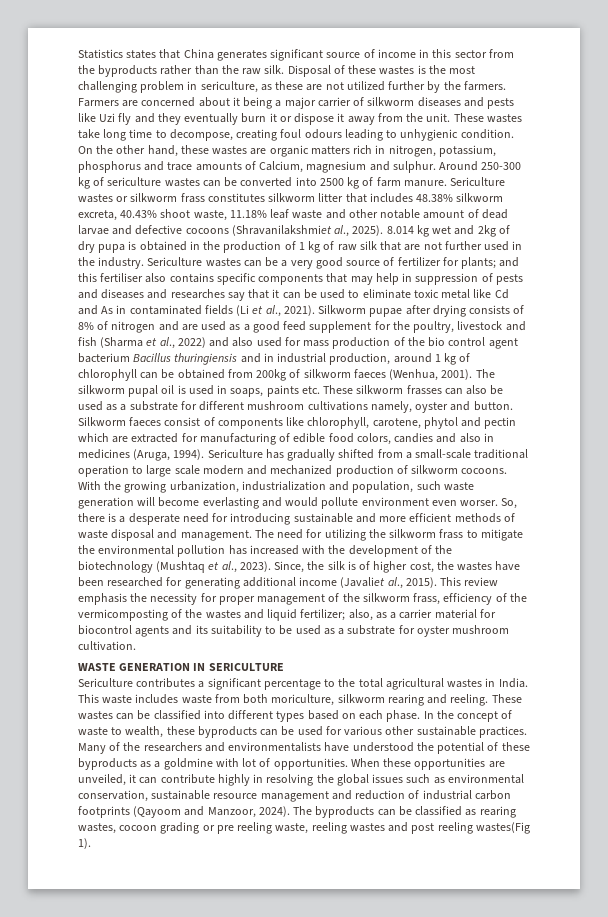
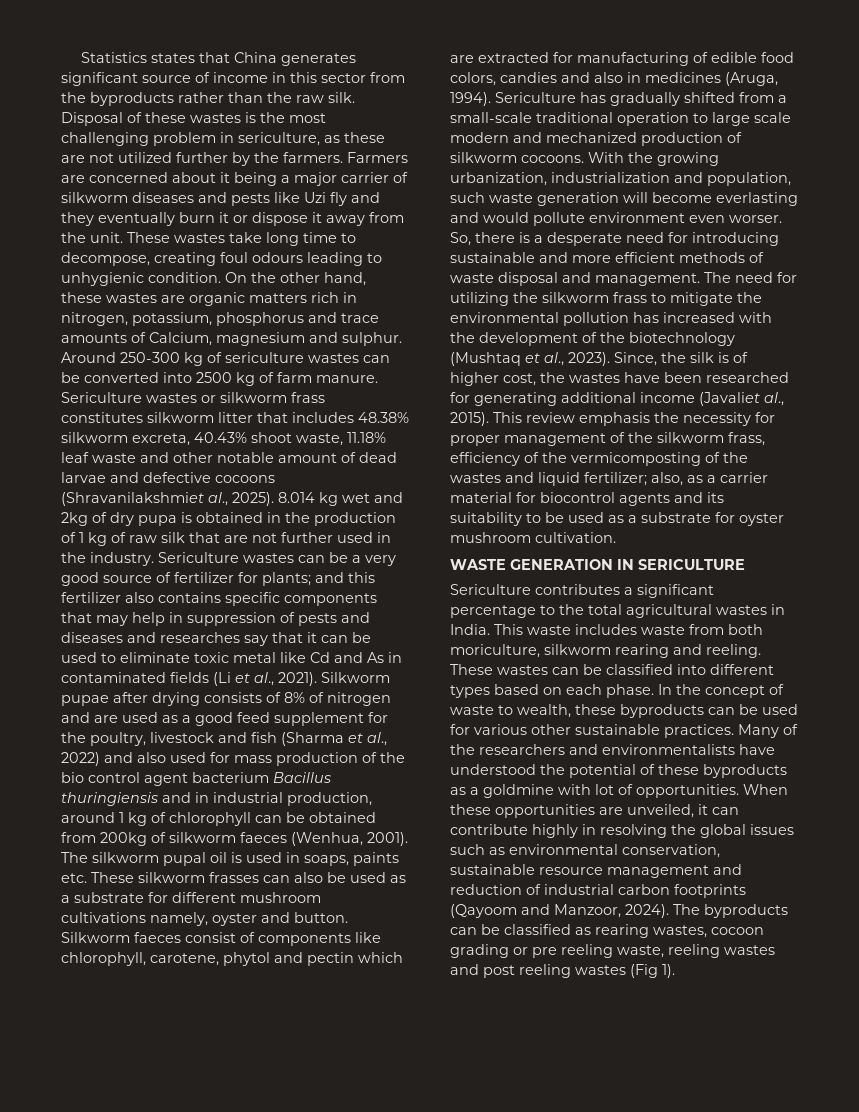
- Sericulture wastes can be a very good source of fertilizer for plants; and this fertiliser also contains specific components that may help in suppression of pests and diseases and researches say that it can be used to eliminate toxic metal like Cd and As in contaminated fields (Li et al., 2021).
+ Sericulture wastes can be a very good source of fertilizer for plants; and this fertilizer also contains specific components that may help in suppression of pests and diseases and researches say that it can be used to eliminate toxic metal like Cd and As in contaminated fields (Li et al., 2021).
- The byproducts can be classified as rearing wastes, cocoon grading or pre reeling waste, reeling wastes and post reeling wastes(Fig 1).
+ The byproducts can be classified as rearing wastes, cocoon grading or pre reeling waste, reeling wastes and post reeling wastes (Fig 1).

